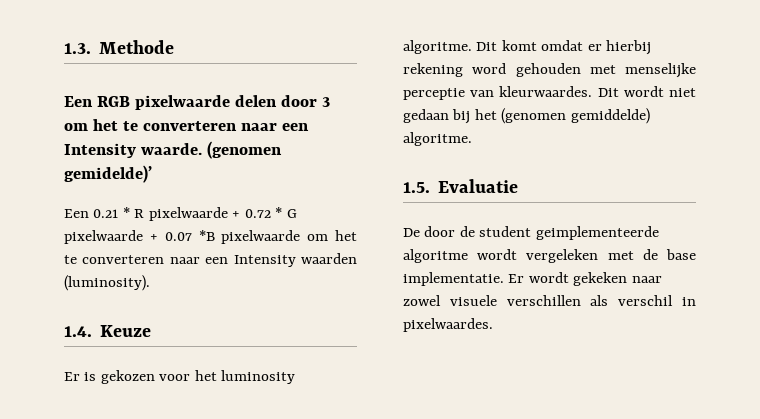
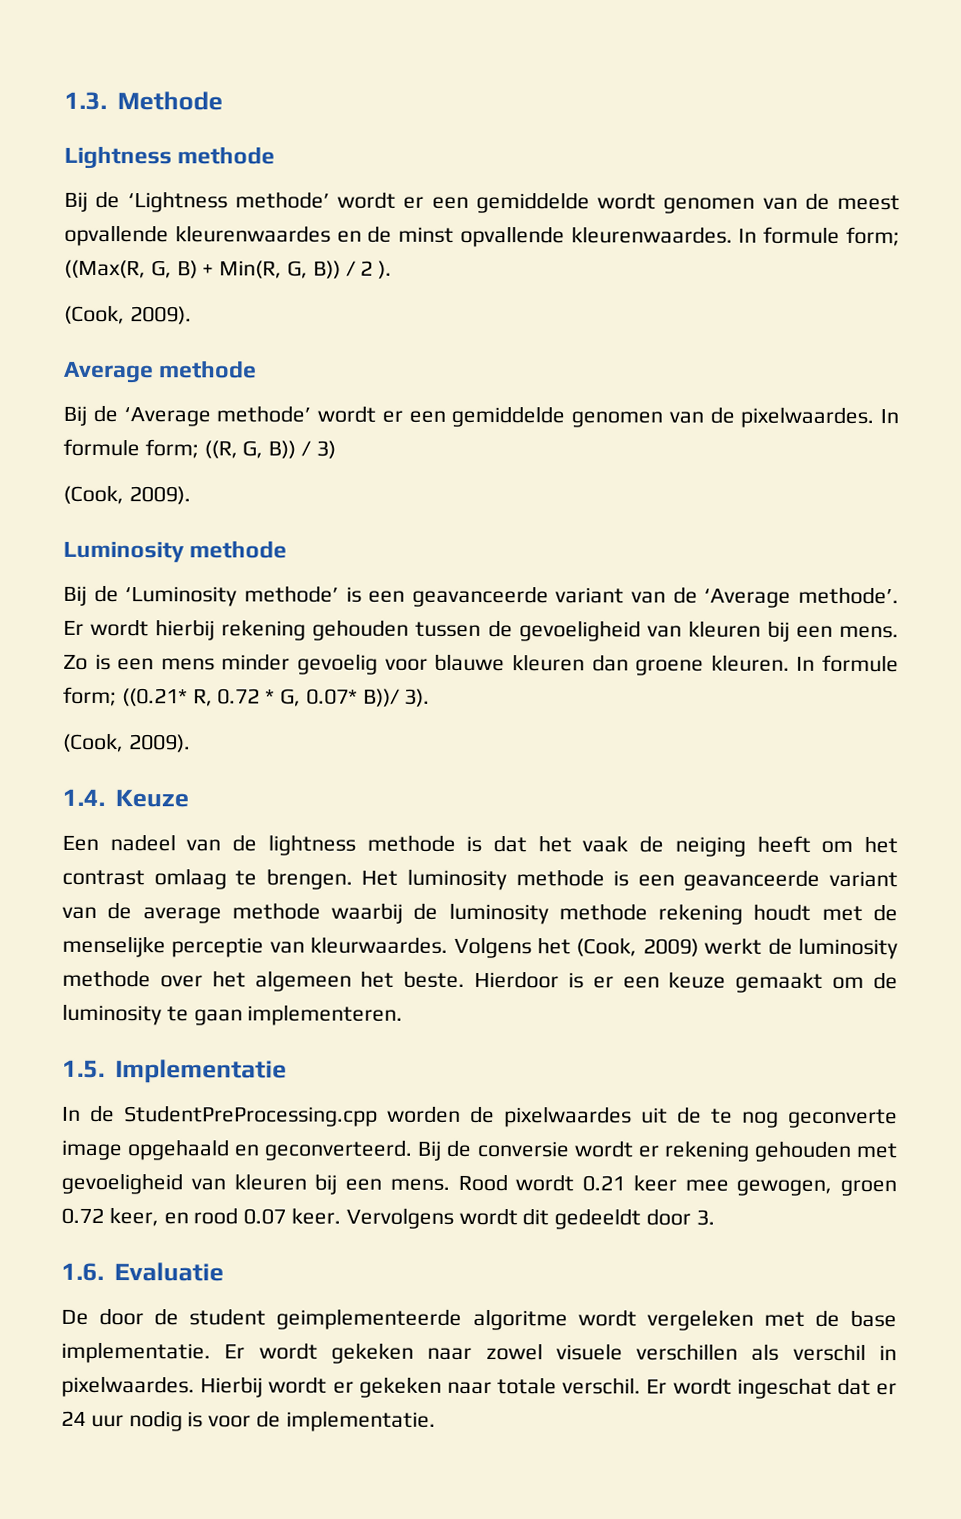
- Een RGB pixelwaarde delen door 3 om het te converteren naar een Intensity waarde. (genomen gemidelde)’
- Een 0.21 * R pixelwaarde + 0.72 * G pixelwaarde + 0.07 *B pixelwaarde om het te converteren naar een Intensity waarden (luminosity).
+ Lightness methode
+ Bij de ‘Lightness methode’ wordt er een gemiddelde wordt genomen van de meest opvallende kleurenwaardes en de minst opvallende kleurenwaardes. In formule form; ((Max(R, G, B) + Min(R, G, B)) / 2 ).
+ (Cook, 2009).
+ Average methode
+ Bij de ‘Average methode’ wordt er een gemiddelde genomen van de pixelwaardes. In formule form; ((R, G, B)) / 3)
+ (Cook, 2009).
+ Luminosity methode
+ Bij de ‘Luminosity methode’ is een geavanceerde variant van de ‘Average methode’. Er wordt hierbij rekening gehouden tussen de gevoeligheid van kleuren bij een mens. Zo is een mens minder gevoelig voor blauwe kleuren dan groene kleuren. In formule form; ((0.21* R, 0.72 * G, 0.07* B))/ 3).
+ (Cook, 2009).
  1.4. Keuze
- Er is gekozen voor het luminosity algoritme. Dit komt omdat er hierbij rekening word gehouden met menselijke perceptie van kleurwaardes. Dit wordt niet gedaan bij het (genomen gemiddelde) algoritme.
- 1.5. Evaluatie
+ Een nadeel van de lightness methode is dat het vaak de neiging heeft om het contrast omlaag te brengen. Het luminosity methode is een geavanceerde variant van de average methode waarbij de luminosity methode rekening houdt met de menselijke perceptie van kleurwaardes. Volgens het (Cook, 2009) werkt de luminosity methode over het algemeen het beste. Hierdoor is er een keuze gemaakt om de luminosity te gaan implementeren.
+ 1.5. Implementatie
+ In de StudentPreProcessing.cpp worden de pixelwaardes uit de te nog geconverte image opgehaald en geconverteerd. Bij de conversie wordt er rekening gehouden met gevoeligheid van kleuren bij een mens. Rood wordt 0.21 keer mee gewogen, groen 0.72 keer, en rood 0.07 keer. Vervolgens wordt dit gedeeldt door 3.
+ 1.6. Evaluatie
+ Hierbij wordt er gekeken naar totale verschil. Er wordt ingeschat dat er 24 uur nodig is voor de implementatie.

